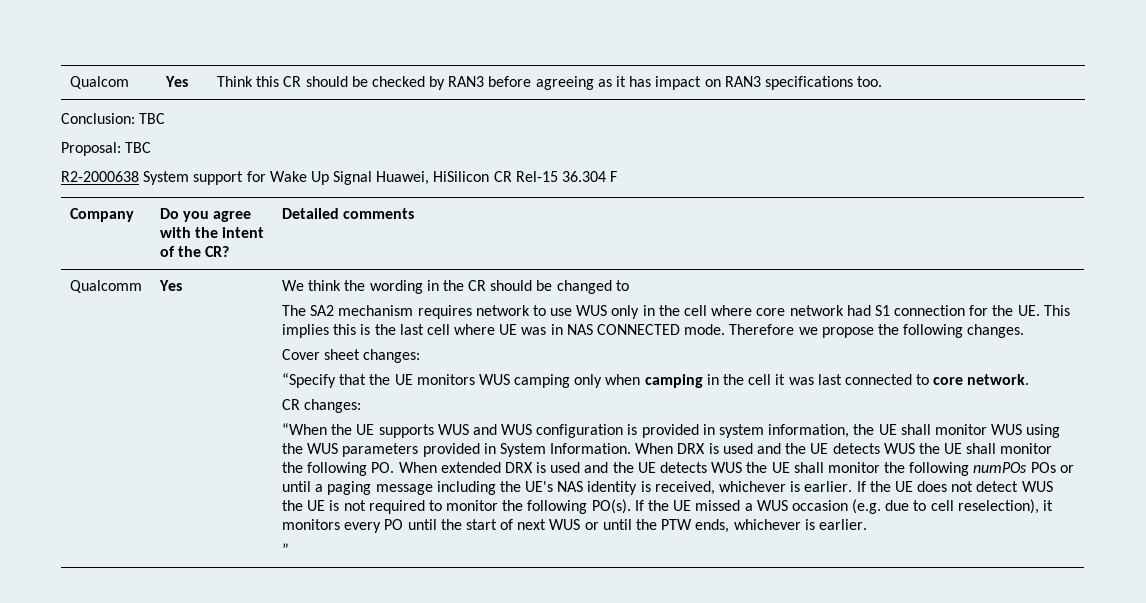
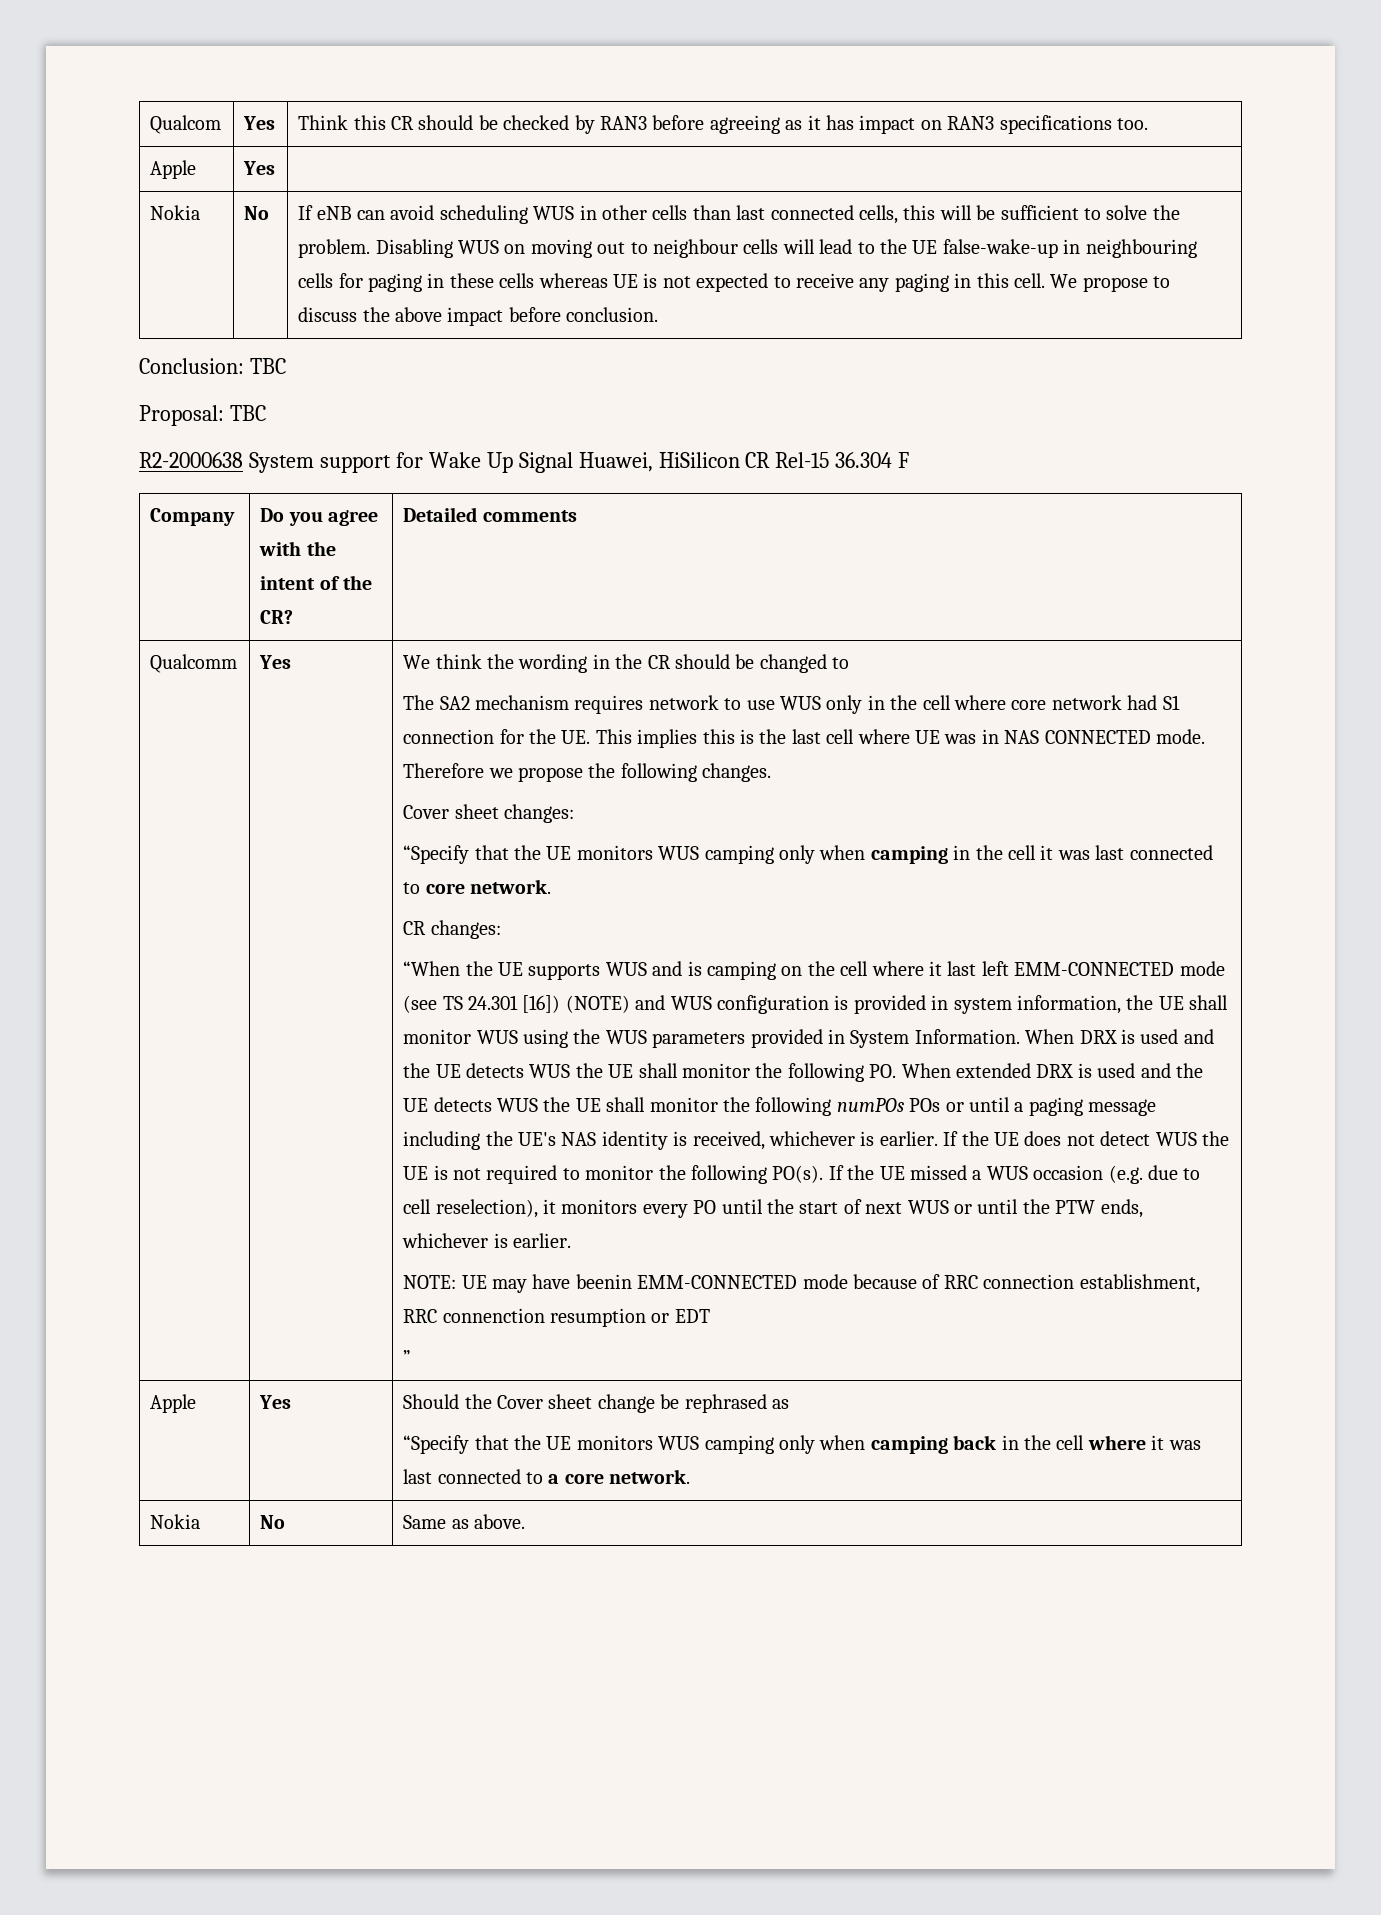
  Qualcom | Yes | Think this CR should be checked by RAN3 before agreeing as it has impact on RAN3 specifications too.
+ Apple | Yes |
+ Nokia | No | If eNB can avoid scheduling WUS in other cells than last connected cells, this will be sufficient to solve the problem. Disabling WUS on moving out to neighbour cells will lead to the UE false-wake-up in neighbouring cells for paging in these cells whereas UE is not expected to receive any paging in this cell. We propose to discuss the above impact before conclusion.
- “When the UE supports WUS and WUS configuration is provided in system information, the UE shall monitor WUS using the WUS parameters provided in System Information.
+ “When the UE supports WUS and is camping on the cell where it last left EMM-CONNECTED mode (see TS 24.301 [16]) (NOTE) and WUS configuration is provided in system information, the UE shall monitor WUS using the WUS parameters provided in System Information.
+ NOTE: UE may have beenin EMM-CONNECTED mode because of RRC connection establishment, RRC connenction resumption or EDT
  ”
+ Apple | Yes | Should the Cover sheet change be rephrased as
+ “Specify that the UE monitors WUS camping only when camping back in the cell where it was last connected to a core network.
+ Nokia | No | Same as above.

